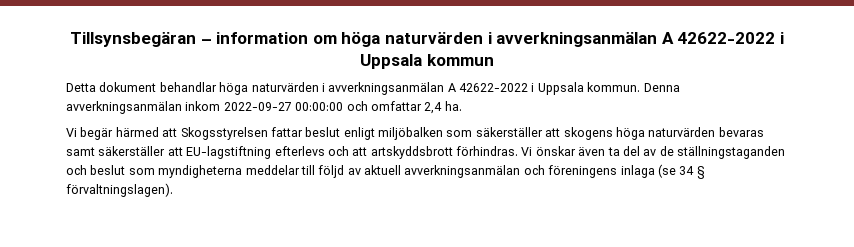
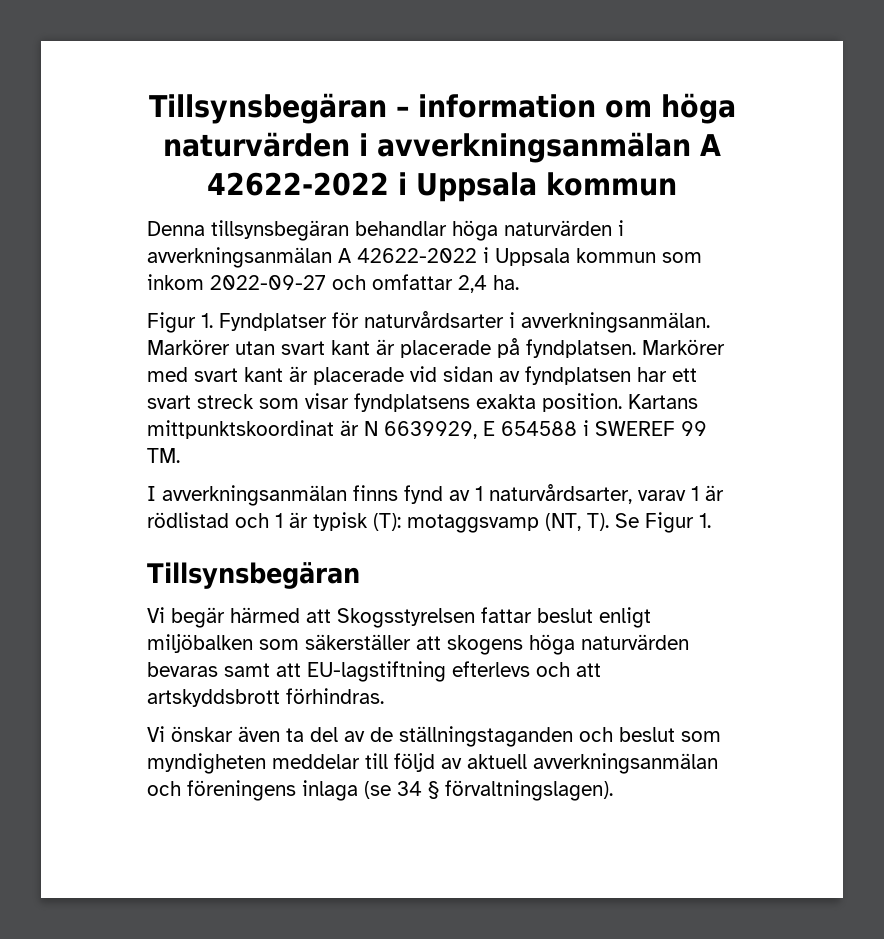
- Detta dokument behandlar höga naturvärden i avverkningsanmälan A 42622-2022 i Uppsala kommun. Denna avverkningsanmälan inkom 2022-09-27 00:00:00 och omfattar 2,4 ha.
+ Denna tillsynsbegäran behandlar höga naturvärden i avverkningsanmälan A 42622-2022 i Uppsala kommun som inkom 2022-09-27 och omfattar 2,4 ha.
+ Figur 1. Fyndplatser för naturvårdsarter i avverkningsanmälan. Markörer utan svart kant är placerade på fyndplatsen. Markörer med svart kant är placerade vid sidan av fyndplatsen har ett svart streck som visar fyndplatsens exakta position. Kartans mittpunktskoordinat är N 6639929, E 654588 i SWEREF 99 TM.
+ I avverkningsanmälan finns fynd av 1 naturvårdsarter, varav 1 är rödlistad och 1 är typisk (T): motaggsvamp (NT, T). Se Figur 1.
+ Tillsynsbegäran
- Vi begär härmed att Skogsstyrelsen fattar beslut enligt miljöbalken som säkerställer att skogens höga naturvärden bevaras samt säkerställer att EU-lagstiftning efterlevs och att artskyddsbrott förhindras. Vi önskar även ta del av de ställningstaganden och beslut som myndigheterna meddelar till följd av aktuell avverkningsanmälan och föreningens inlaga (se 34 § förvaltningslagen).
+ Vi begär härmed att Skogsstyrelsen fattar beslut enligt miljöbalken som säkerställer att skogens höga naturvärden bevaras samt att EU-lagstiftning efterlevs och att artskyddsbrott förhindras.
+ Vi önskar även ta del av de ställningstaganden och beslut som myndigheten meddelar till följd av aktuell avverkningsanmälan och föreningens inlaga (se 34 § förvaltningslagen).

